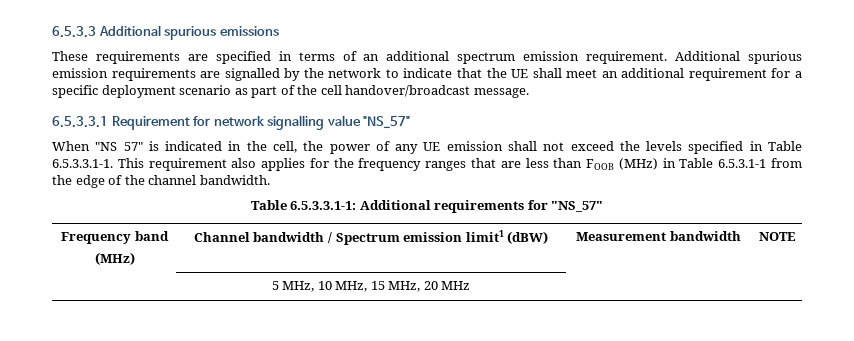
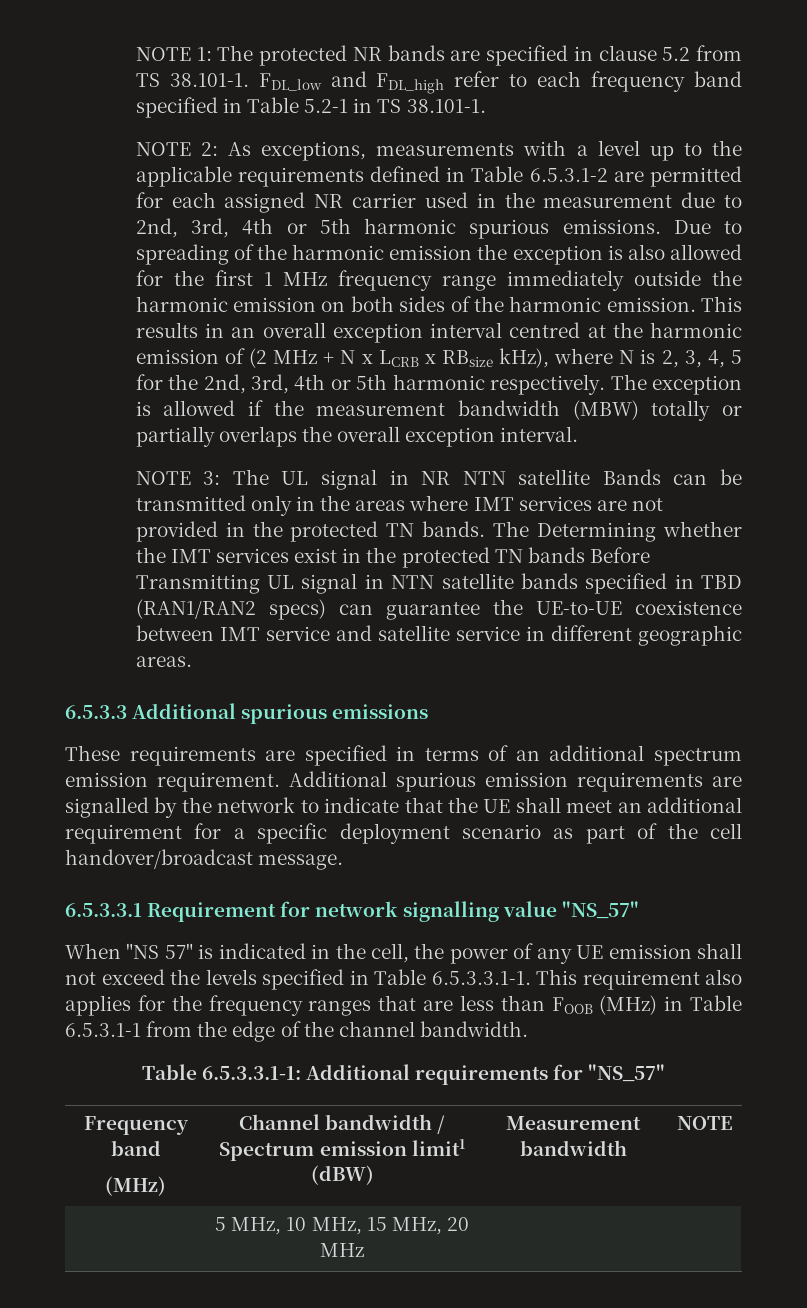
+ NOTE 1: The protected NR bands are specified in clause 5.2 from TS 38.101-1. FDL_low and FDL_high refer to each frequency band specified in Table 5.2-1 in TS 38.101-1.
+ NOTE 2: As exceptions, measurements with a level up to the applicable requirements defined in Table 6.5.3.1-2 are permitted for each assigned NR carrier used in the measurement due to 2nd, 3rd, 4th or 5th harmonic spurious emissions. Due to spreading of the harmonic emission the exception is also allowed for the first 1 MHz frequency range immediately outside the harmonic emission on both sides of the harmonic emission. This results in an overall exception interval centred at the harmonic emission of (2 MHz + N x LCRB x RBsize kHz), where N is 2, 3, 4, 5 for the 2nd, 3rd, 4th or 5th harmonic respectively. The exception is allowed if the measurement bandwidth (MBW) totally or partially overlaps the overall exception interval.
+ NOTE 3: The UL signal in NR NTN satellite Bands can be transmitted only in the areas where IMT services are not provided in the protected TN bands. The Determining whether the IMT services exist in the protected TN bands Before Transmitting UL signal in NTN satellite bands specified in TBD (RAN1/RAN2 specs) can guarantee the UE-to-UE coexistence between IMT service and satellite service in different geographic areas.

